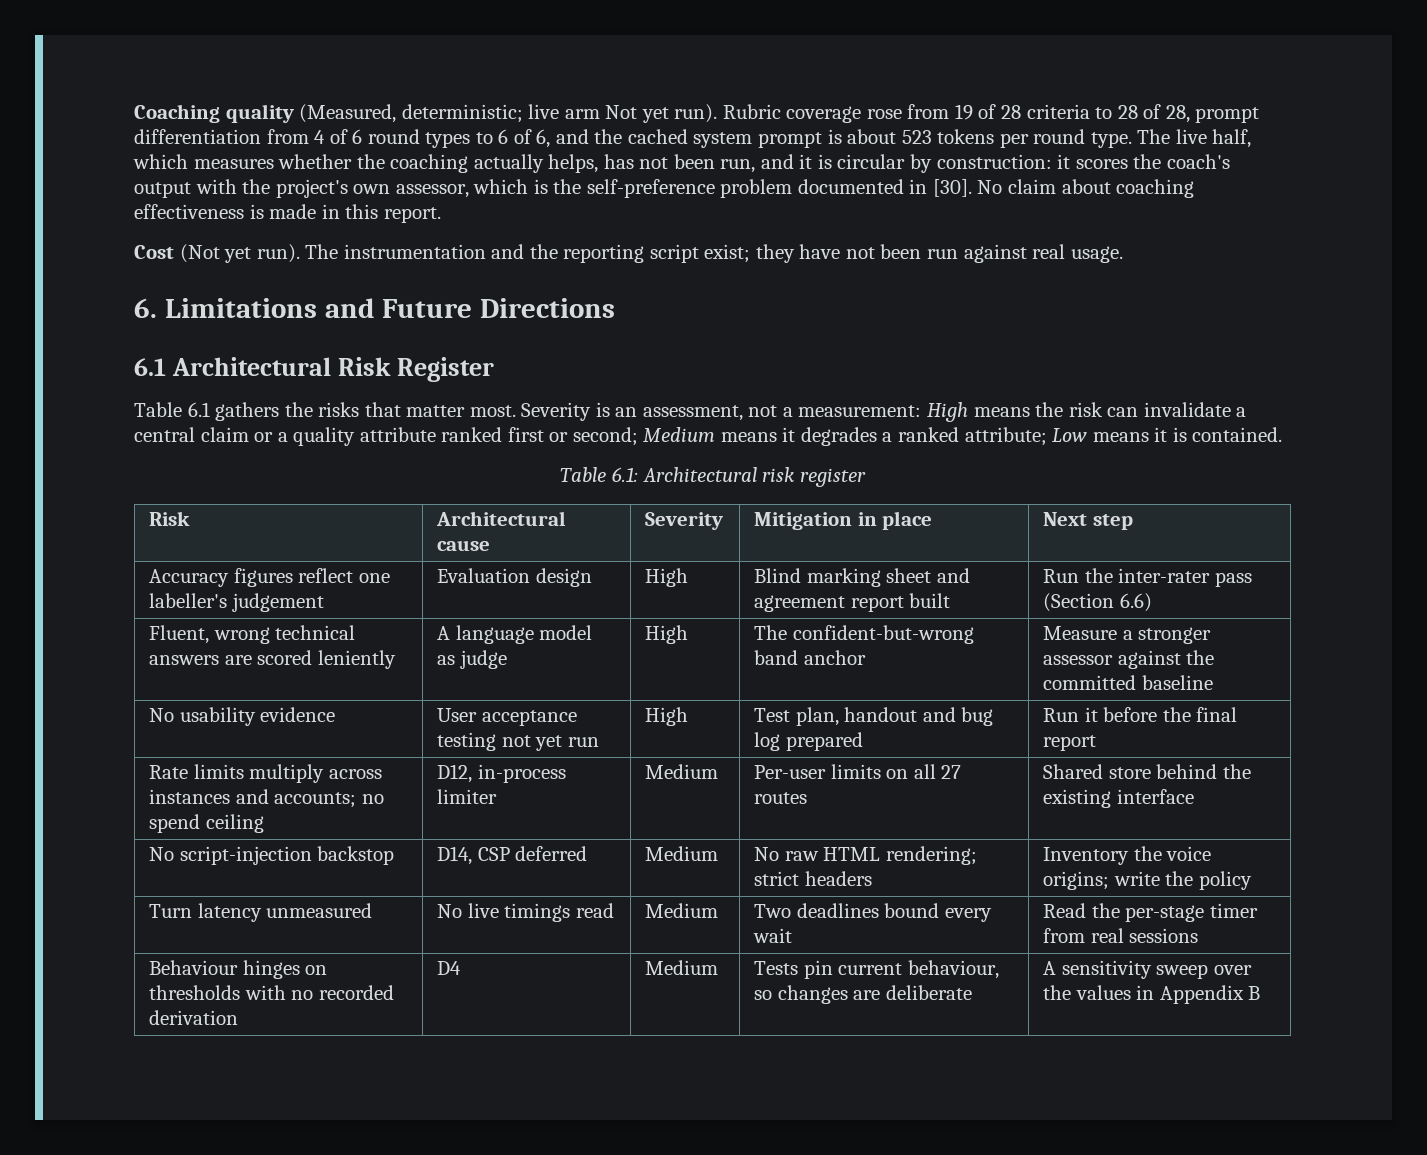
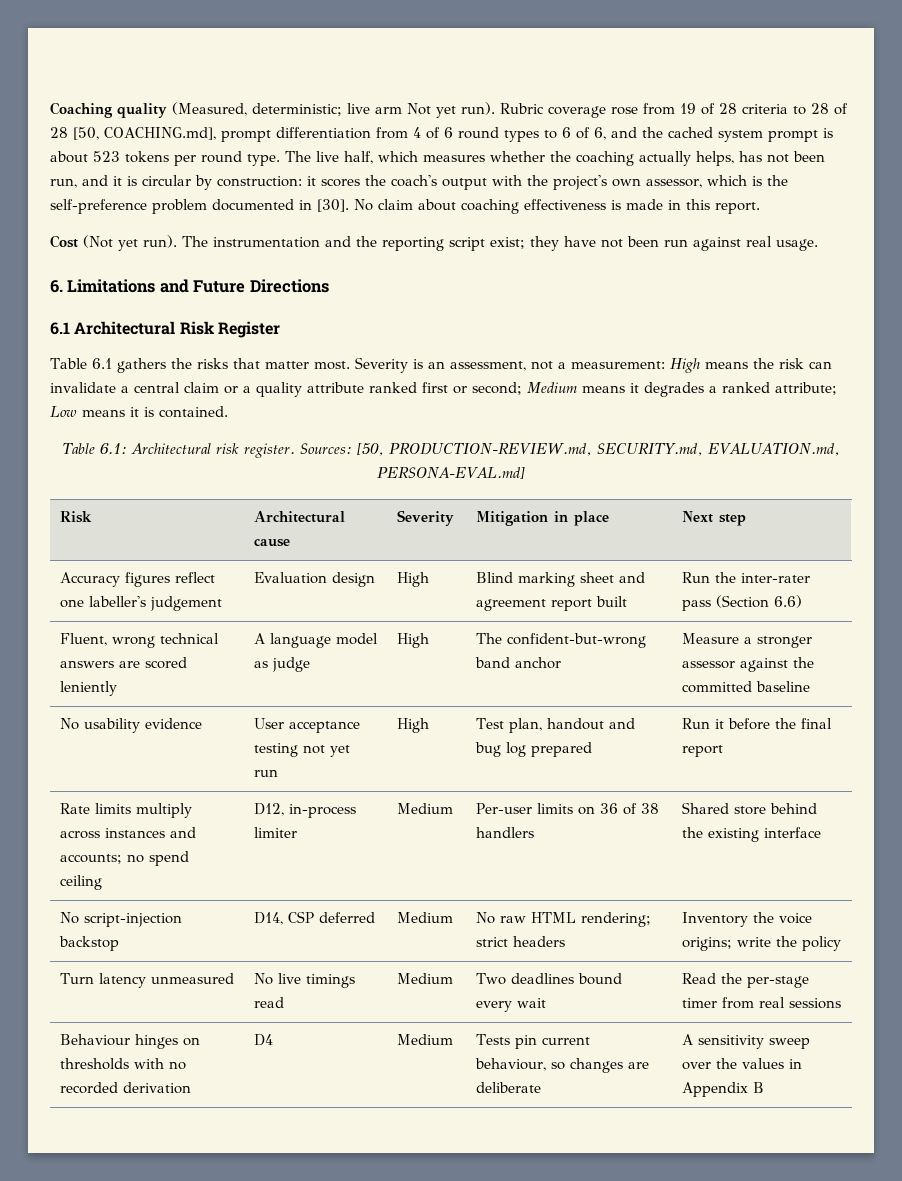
- Rubric coverage rose from 19 of 28 criteria to 28 of 28, prompt differentiation from 4 of 6 round types to 6 of 6, and the cached system prompt is about 523 tokens per round type.
+ Rubric coverage rose from 19 of 28 criteria to 28 of 28 [50, COACHING.md], prompt differentiation from 4 of 6 round types to 6 of 6, and the cached system prompt is about 523 tokens per round type.
- Table 6.1: Architectural risk register
+ Table 6.1: Architectural risk register. Sources: [50, PRODUCTION-REVIEW.md, SECURITY.md, EVALUATION.md, PERSONA-EVAL.md]
- Rate limits multiply across instances and accounts; no spend ceiling | D12, in-process limiter | Medium | Per-user limits on all 27 routes | Shared store behind the existing interface
+ Rate limits multiply across instances and accounts; no spend ceiling | D12, in-process limiter | Medium | Per-user limits on 36 of 38 handlers | Shared store behind the existing interface

